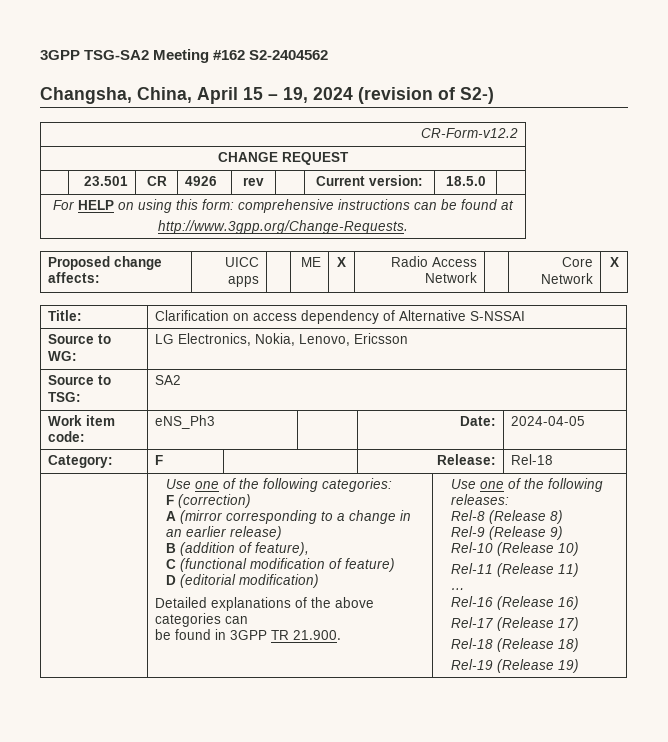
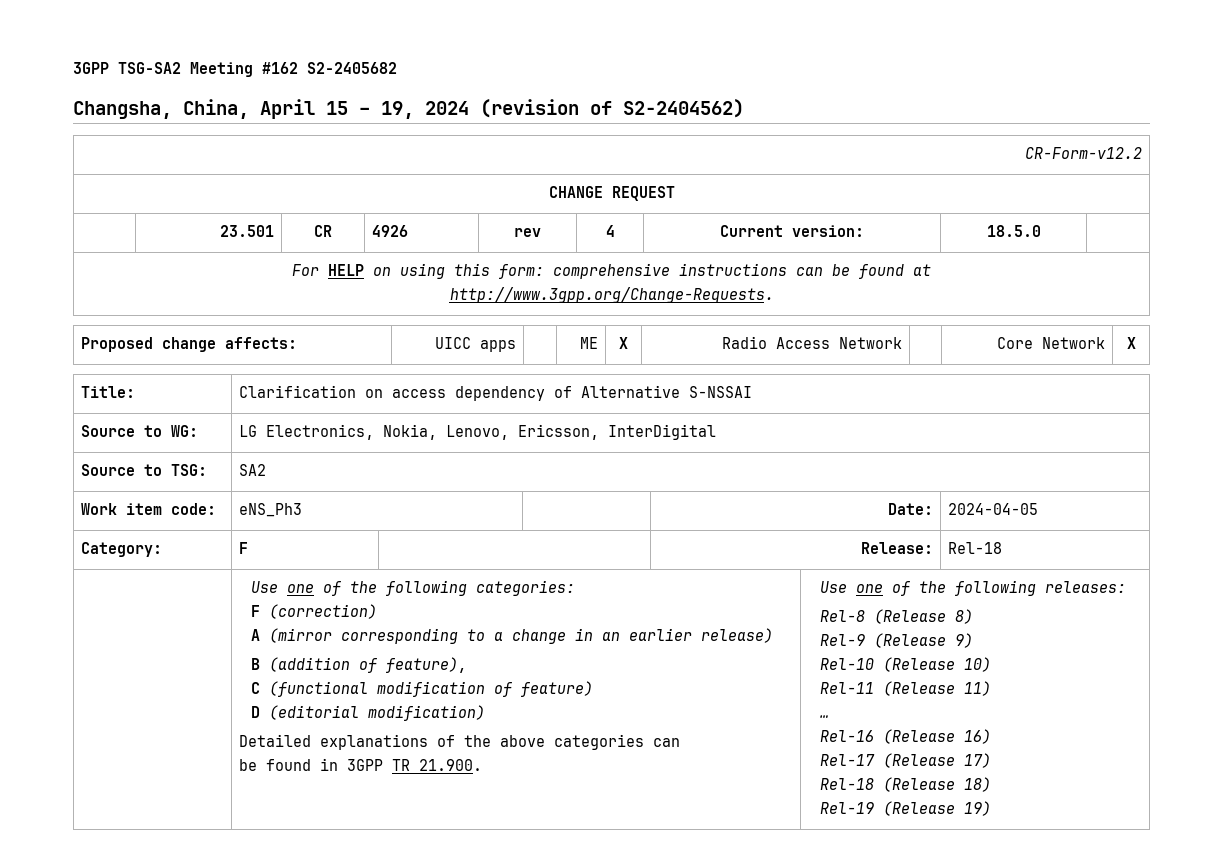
- 3GPP TSG-SA2 Meeting #162 S2-2404562
+ 3GPP TSG-SA2 Meeting #162 S2-2405682
- Changsha, China, April 15 – 19, 2024 (revision of S2-)
+ Changsha, China, April 15 – 19, 2024 (revision of S2-2404562)
- | 23.501 | CR | 4926 | rev | | Current version: | 18.5.0 |
+ | 23.501 | CR | 4926 | rev | 4 | Current version: | 18.5.0 |
- Source to WG: | LG Electronics, Nokia, Lenovo, Ericsson
+ Source to WG: | LG Electronics, Nokia, Lenovo, Ericsson, InterDigital

